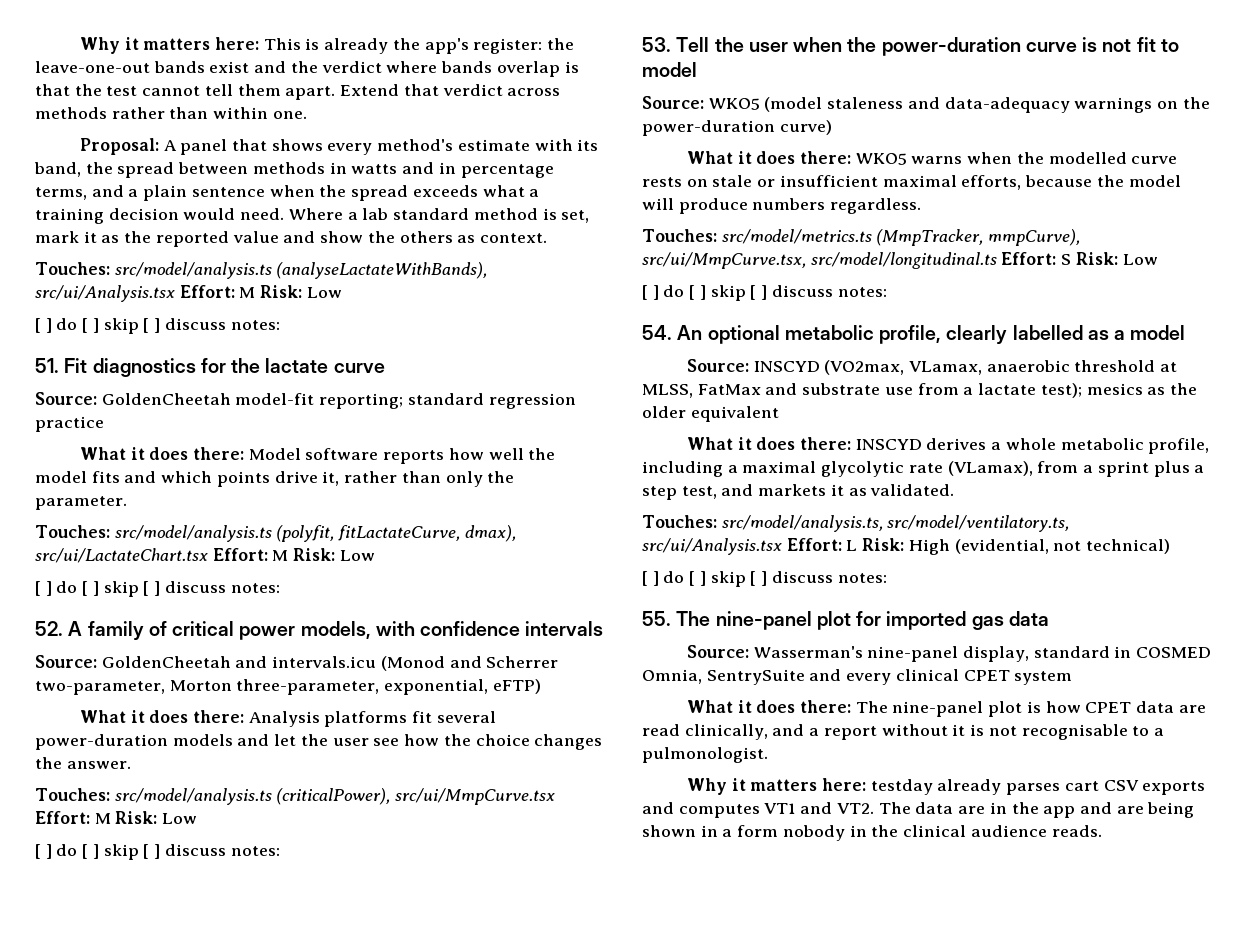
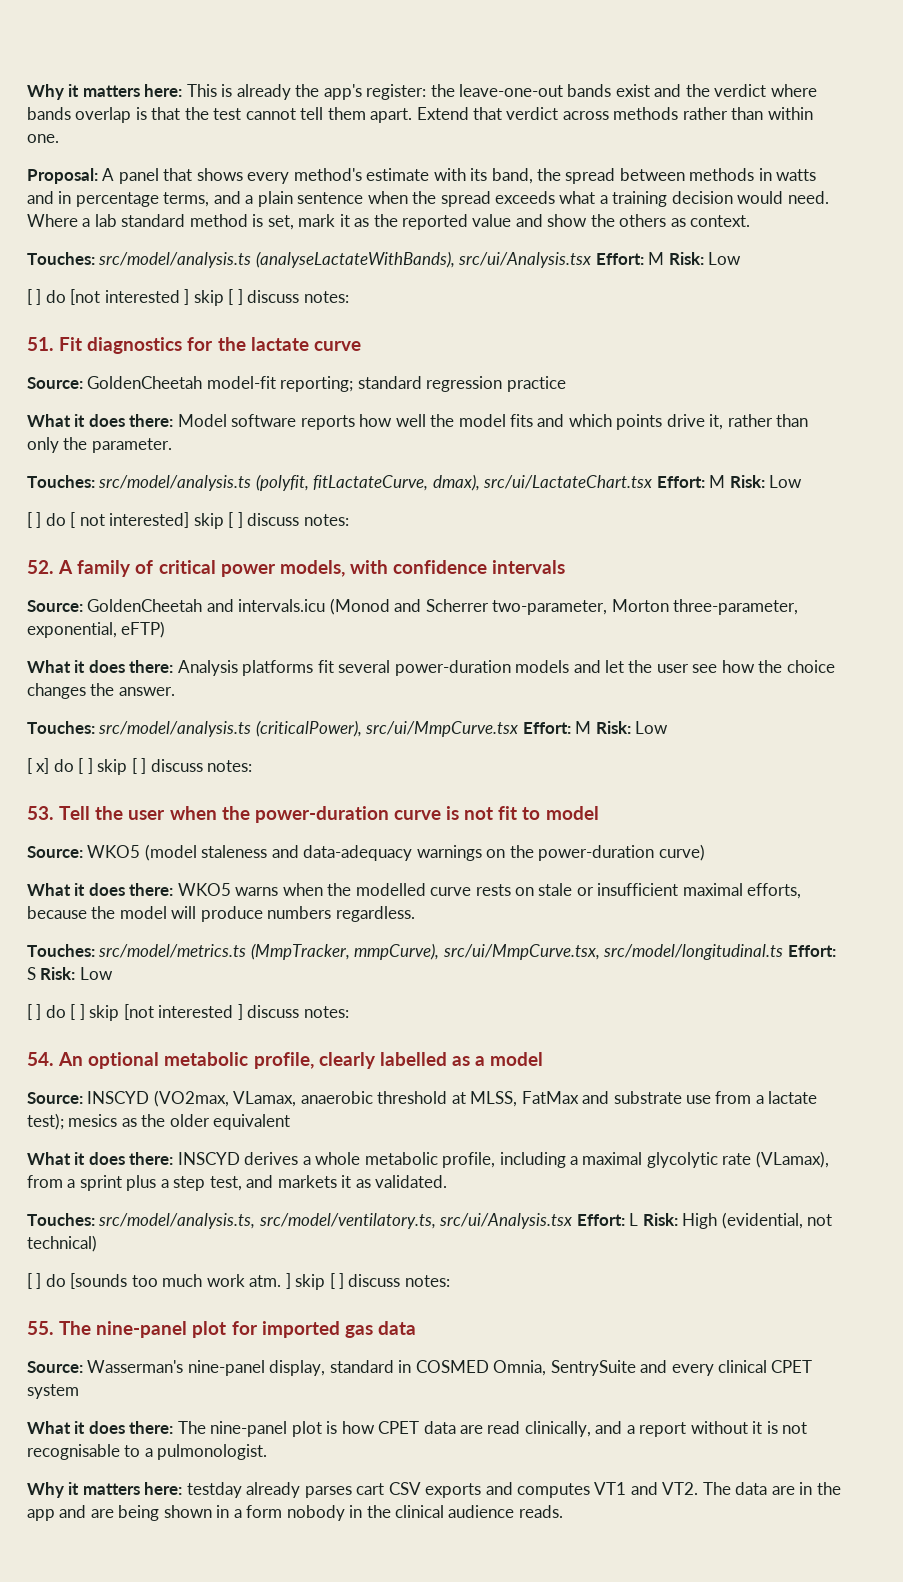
  Touches: src/model/analysis.ts (analyseLactateWithBands), src/ui/Analysis.tsx Effort: M Risk: Low
- [ ] do [ ] skip [ ] discuss notes:
+ [ ] do [not interested ] skip [ ] discuss notes:
  Touches: src/model/analysis.ts (polyfit, fitLactateCurve, dmax), src/ui/LactateChart.tsx Effort: M Risk: Low
- [ ] do [ ] skip [ ] discuss notes:
+ [ ] do [ not interested] skip [ ] discuss notes:
  Touches: src/model/analysis.ts (criticalPower), src/ui/MmpCurve.tsx Effort: M Risk: Low
- [ ] do [ ] skip [ ] discuss notes:
+ [ x] do [ ] skip [ ] discuss notes:
  Touches: src/model/metrics.ts (MmpTracker, mmpCurve), src/ui/MmpCurve.tsx, src/model/longitudinal.ts Effort: S Risk: Low
- [ ] do [ ] skip [ ] discuss notes:
+ [ ] do [ ] skip [not interested ] discuss notes:
  Touches: src/model/analysis.ts, src/model/ventilatory.ts, src/ui/Analysis.tsx Effort: L Risk: High (evidential, not technical)
- [ ] do [ ] skip [ ] discuss notes:
+ [ ] do [sounds too much work atm. ] skip [ ] discuss notes:

